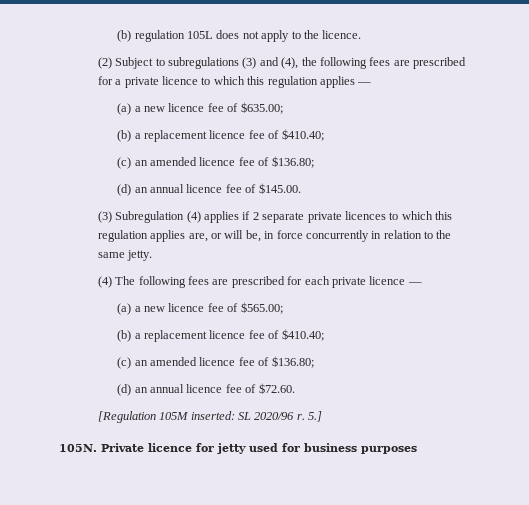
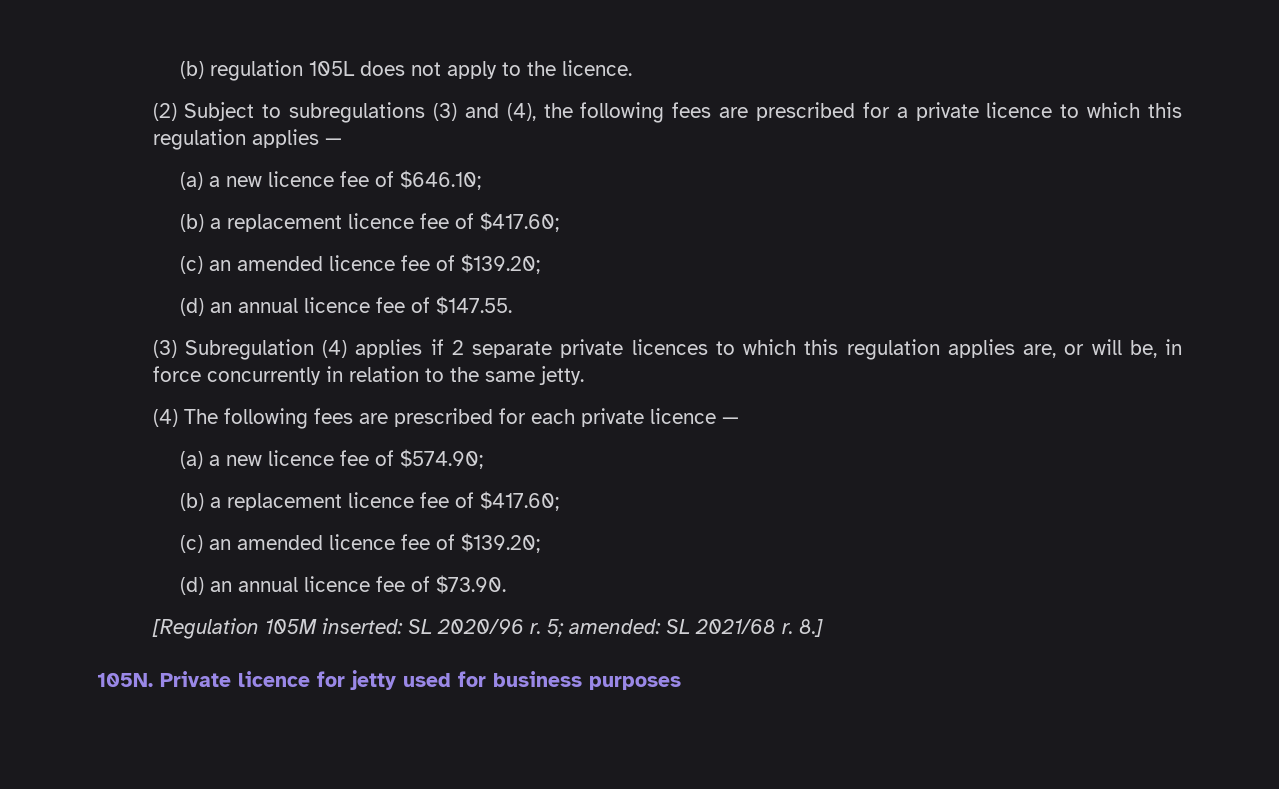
- (a) a new licence fee of $635.00;
- (b) a replacement licence fee of $410.40;
- (c) an amended licence fee of $136.80;
- (d) an annual licence fee of $145.00.
+ (a) a new licence fee of $646.10;
+ (b) a replacement licence fee of $417.60;
+ (c) an amended licence fee of $139.20;
+ (d) an annual licence fee of $147.55.
- (a) a new licence fee of $565.00;
- (b) a replacement licence fee of $410.40;
- (c) an amended licence fee of $136.80;
- (d) an annual licence fee of $72.60.
+ (a) a new licence fee of $574.90;
+ (b) a replacement licence fee of $417.60;
+ (c) an amended licence fee of $139.20;
+ (d) an annual licence fee of $73.90.
- 5.]
+ 5; amended: SL 2021/68 r. 8.]

